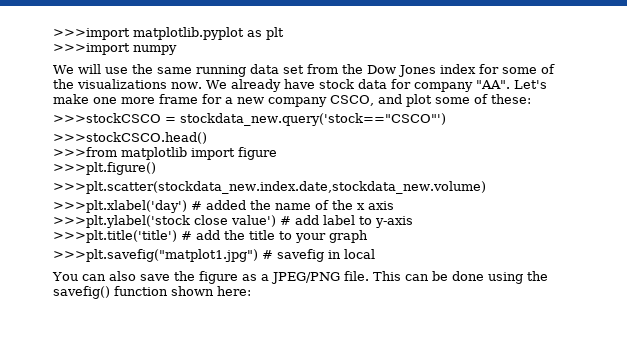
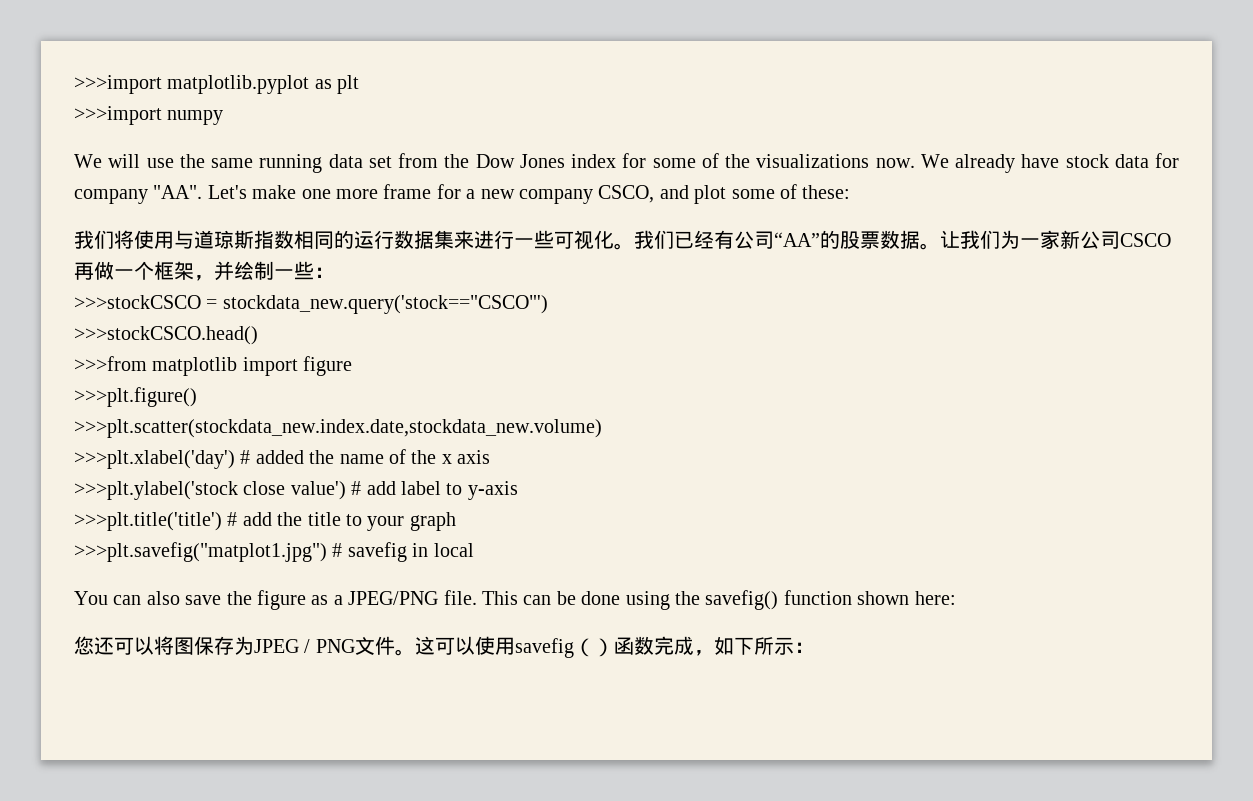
+ 我们将使用与道琼斯指数相同的运行数据集来进行一些可视化。我们已经有公司“AA”的股票数据。让我们为一家新公司CSCO再做一个框架，并绘制一些：
+ 您还可以将图保存为JPEG / PNG文件。这可以使用savefig（）函数完成，如下所示：

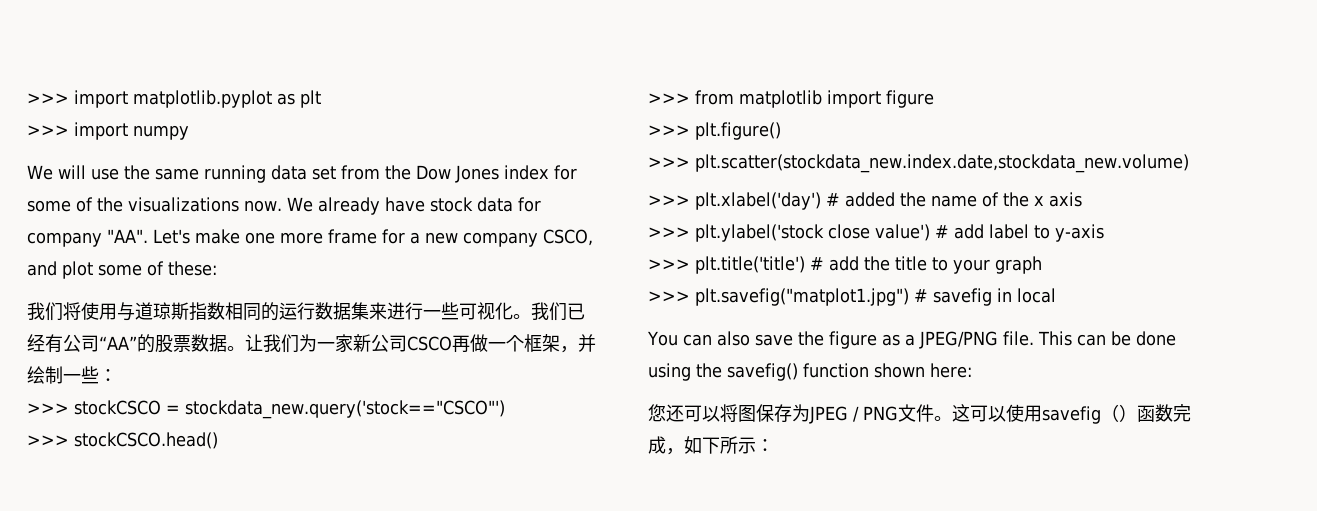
- >>>import matplotlib.pyplot as plt
+ >>> import matplotlib.pyplot as plt
- >>>import numpy
+ >>> import numpy
- >>>stockCSCO = stockdata_new.query('stock=="CSCO"')
+ >>> stockCSCO = stockdata_new.query('stock=="CSCO"')
- >>>stockCSCO.head()
- >>>from matplotlib import figure
+ >>> stockCSCO.head()
+ >>> from matplotlib import figure
- >>>plt.figure()
- >>>plt.scatter(stockdata_new.index.date,stockdata_new.volume)
- >>>plt.xlabel('day') # added the name of the x axis
+ >>> plt.figure()
+ >>> plt.scatter(stockdata_new.index.date,stockdata_new.volume)
+ >>> plt.xlabel('day') # added the name of the x axis
- >>>plt.ylabel('stock close value') # add label to y-axis
+ >>> plt.ylabel('stock close value') # add label to y-axis
- >>>plt.title('title') # add the title to your graph
+ >>> plt.title('title') # add the title to your graph
- >>>plt.savefig("matplot1.jpg") # savefig in local
+ >>> plt.savefig("matplot1.jpg") # savefig in local

